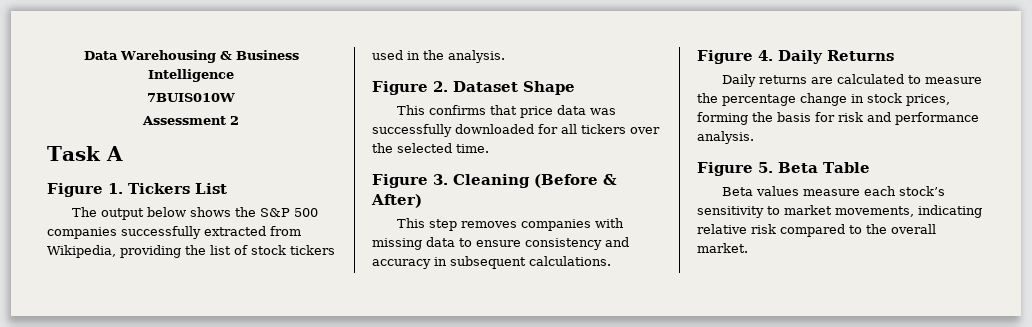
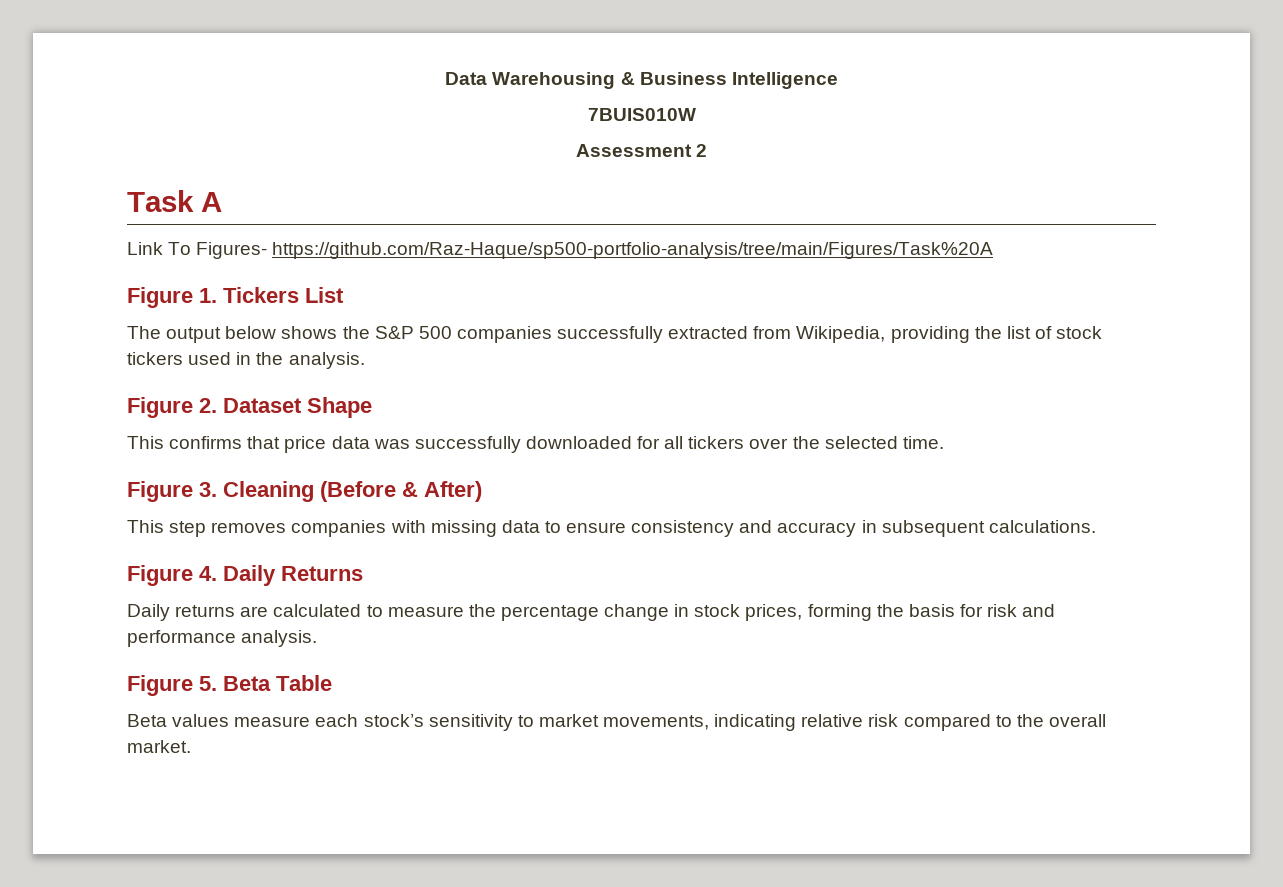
+ Link To Figures- https://github.com/Raz-Haque/sp500-portfolio-analysis/tree/main/Figures/Task%20A

